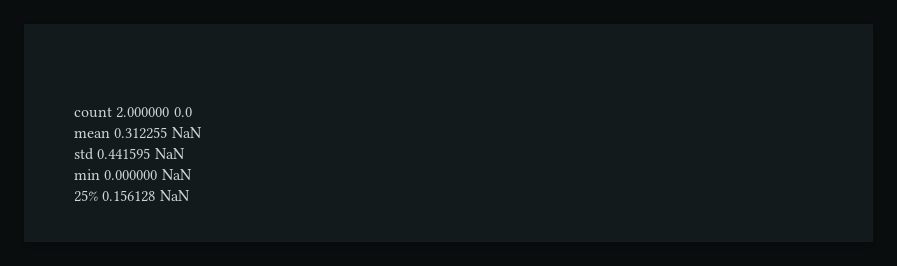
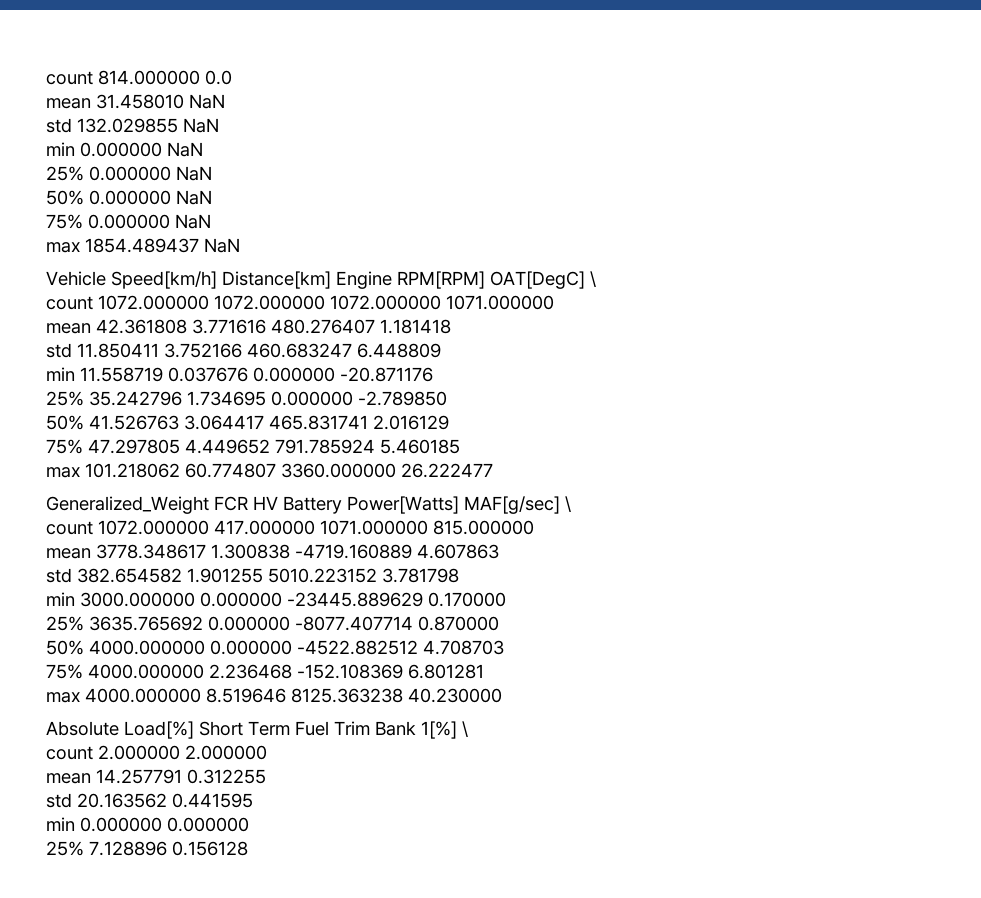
- count 2.000000 0.0
+ count 814.000000 0.0
- mean 0.312255 NaN
+ mean 31.458010 NaN
- std 0.441595 NaN
+ std 132.029855 NaN
- 25% 0.156128 NaN
+ 25% 0.000000 NaN
+ 50% 0.000000 NaN
+ 75% 0.000000 NaN
+ max 1854.489437 NaN
+ Vehicle Speed[km/h] Distance[km] Engine RPM[RPM] OAT[DegC] \
+ count 1072.000000 1072.000000 1072.000000 1071.000000
+ mean 42.361808 3.771616 480.276407 1.181418
+ std 11.850411 3.752166 460.683247 6.448809
+ min 11.558719 0.037676 0.000000 -20.871176
+ 25% 35.242796 1.734695 0.000000 -2.789850
+ 50% 41.526763 3.064417 465.831741 2.016129
+ 75% 47.297805 4.449652 791.785924 5.460185
+ max 101.218062 60.774807 3360.000000 26.222477
+ Generalized_Weight FCR HV Battery Power[Watts] MAF[g/sec] \
+ count 1072.000000 417.000000 1071.000000 815.000000
+ mean 3778.348617 1.300838 -4719.160889 4.607863
+ std 382.654582 1.901255 5010.223152 3.781798
+ min 3000.000000 0.000000 -23445.889629 0.170000
+ 25% 3635.765692 0.000000 -8077.407714 0.870000
+ 50% 4000.000000 0.000000 -4522.882512 4.708703
+ 75% 4000.000000 2.236468 -152.108369 6.801281
+ max 4000.000000 8.519646 8125.363238 40.230000
+ Absolute Load[%] Short Term Fuel Trim Bank 1[%] \
+ count 2.000000 2.000000
+ mean 14.257791 0.312255
+ std 20.163562 0.441595
+ min 0.000000 0.000000
+ 25% 7.128896 0.156128

